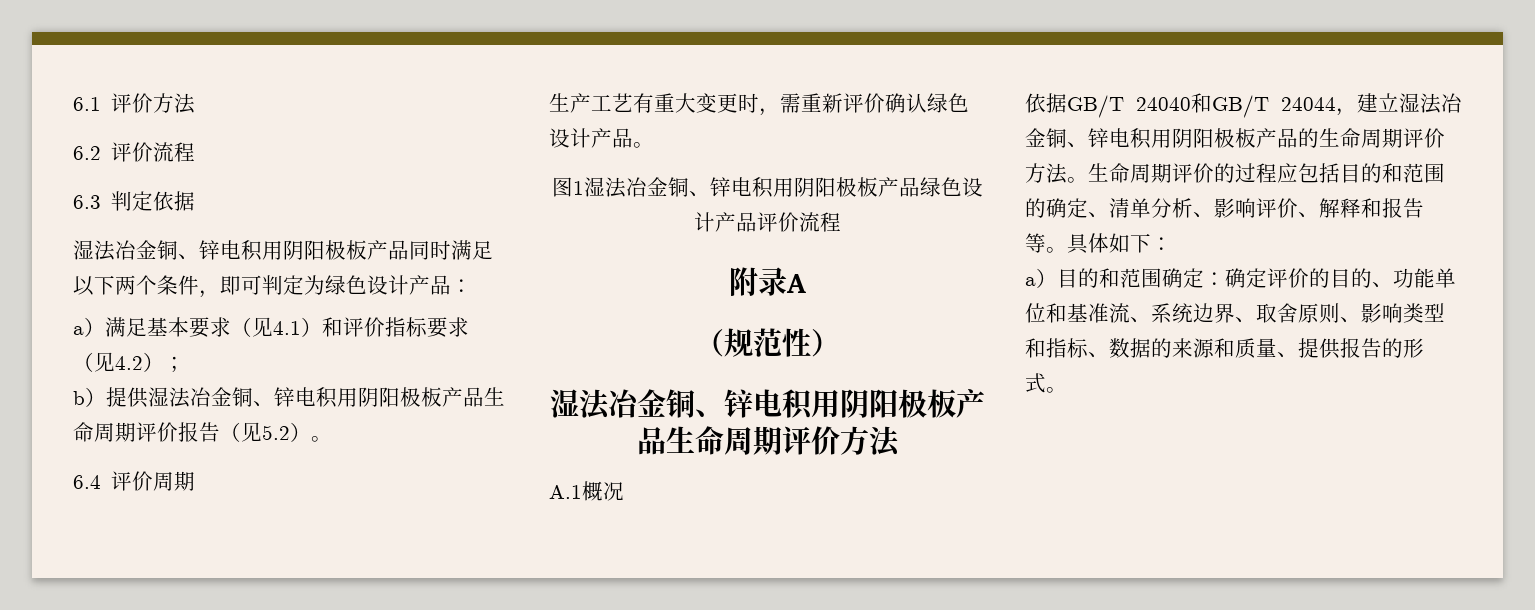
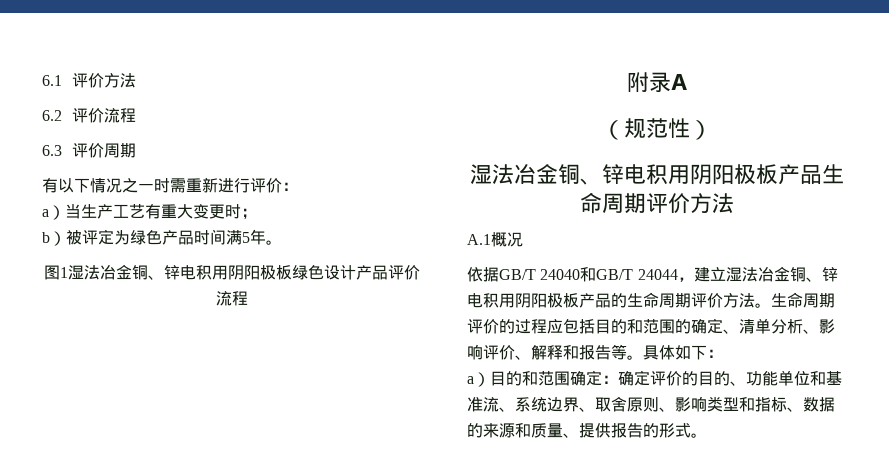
- 6.3判定依据
- 湿法冶金铜、锌电积用阴阳极板产品同时满足以下两个条件，即可判定为绿色设计产品：
- a）满足基本要求（见4.1）和评价指标要求（见4.2）；
- b）提供湿法冶金铜、锌电积用阴阳极板产品生命周期评价报告（见5.2）。
- 6.4评价周期
- 生产工艺有重大变更时，需重新评价确认绿色设计产品。
+ 6.3评价周期
+ 有以下情况之一时需重新进行评价：
+ a）当生产工艺有重大变更时；
+ b）被评定为绿色产品时间满5年。
- 图1湿法冶金铜、锌电积用阴阳极板产品绿色设计产品评价流程
+ 图1湿法冶金铜、锌电积用阴阳极板绿色设计产品评价流程

